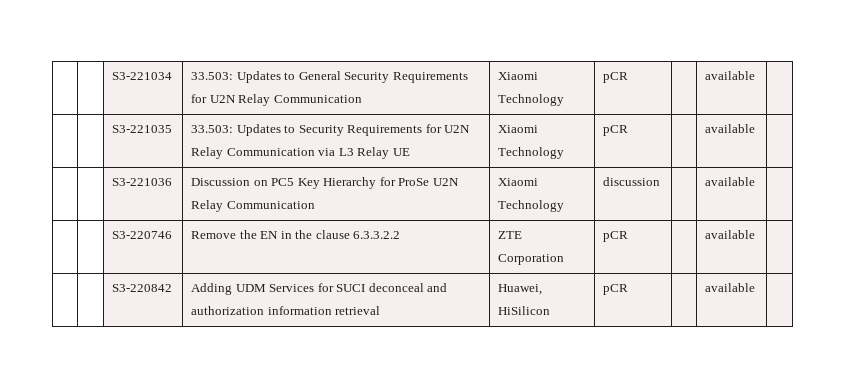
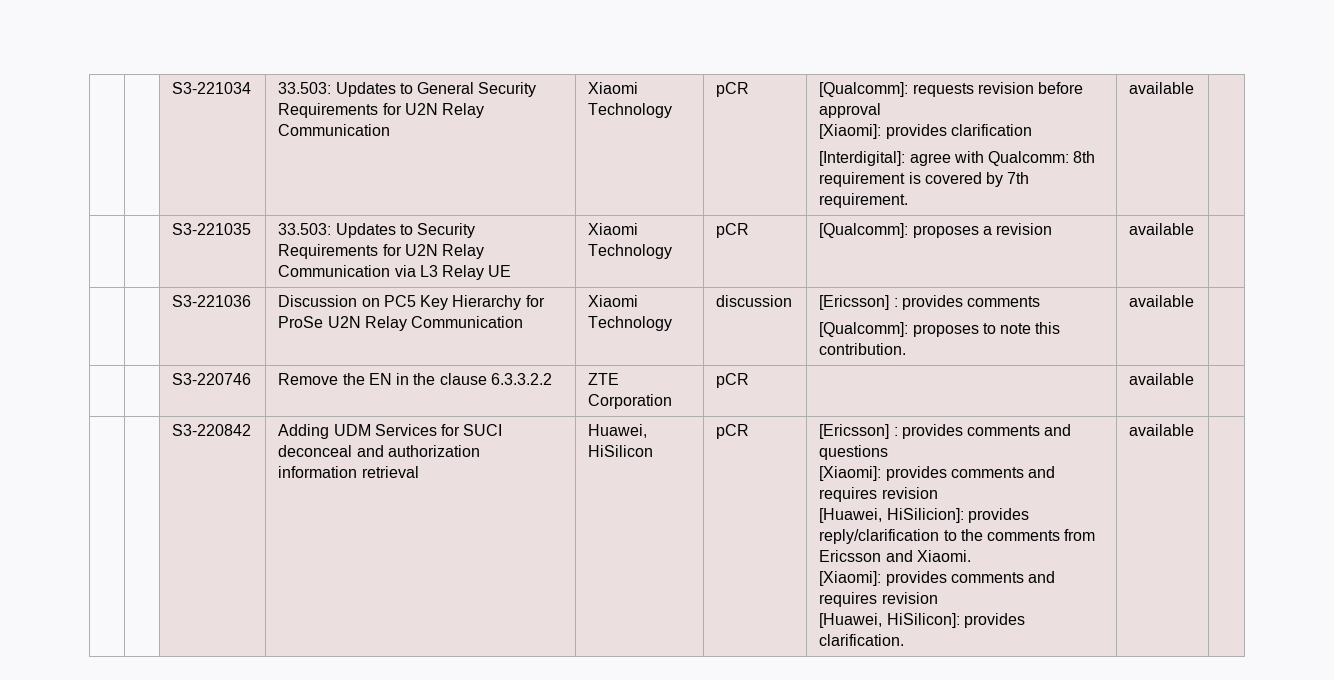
- | | S3-221034 | 33.503: Updates to General Security Requirements for U2N Relay Communication | Xiaomi Technology | pCR | | available |
+ | | S3-221034 | 33.503: Updates to General Security Requirements for U2N Relay Communication | Xiaomi Technology | pCR | [Qualcomm]: requests revision before approval
+ [Xiaomi]: provides clarification
+ [Interdigital]: agree with Qualcomm: 8th requirement is covered by 7th requirement. | available |
- | | S3-221035 | 33.503: Updates to Security Requirements for U2N Relay Communication via L3 Relay UE | Xiaomi Technology | pCR | | available |
+ | | S3-221035 | 33.503: Updates to Security Requirements for U2N Relay Communication via L3 Relay UE | Xiaomi Technology | pCR | [Qualcomm]: proposes a revision | available |
- | | S3-221036 | Discussion on PC5 Key Hierarchy for ProSe U2N Relay Communication | Xiaomi Technology | discussion | | available |
+ | | S3-221036 | Discussion on PC5 Key Hierarchy for ProSe U2N Relay Communication | Xiaomi Technology | discussion | [Ericsson] : provides comments
+ [Qualcomm]: proposes to note this contribution. | available |
+ [Ericsson] : provides comments and questions
+ [Xiaomi]: provides comments and requires revision
+ [Huawei, HiSilicion]: provides reply/clarification to the comments from Ericsson and Xiaomi.
+ [Xiaomi]: provides comments and requires revision
+ [Huawei, HiSilicon]: provides clarification.

